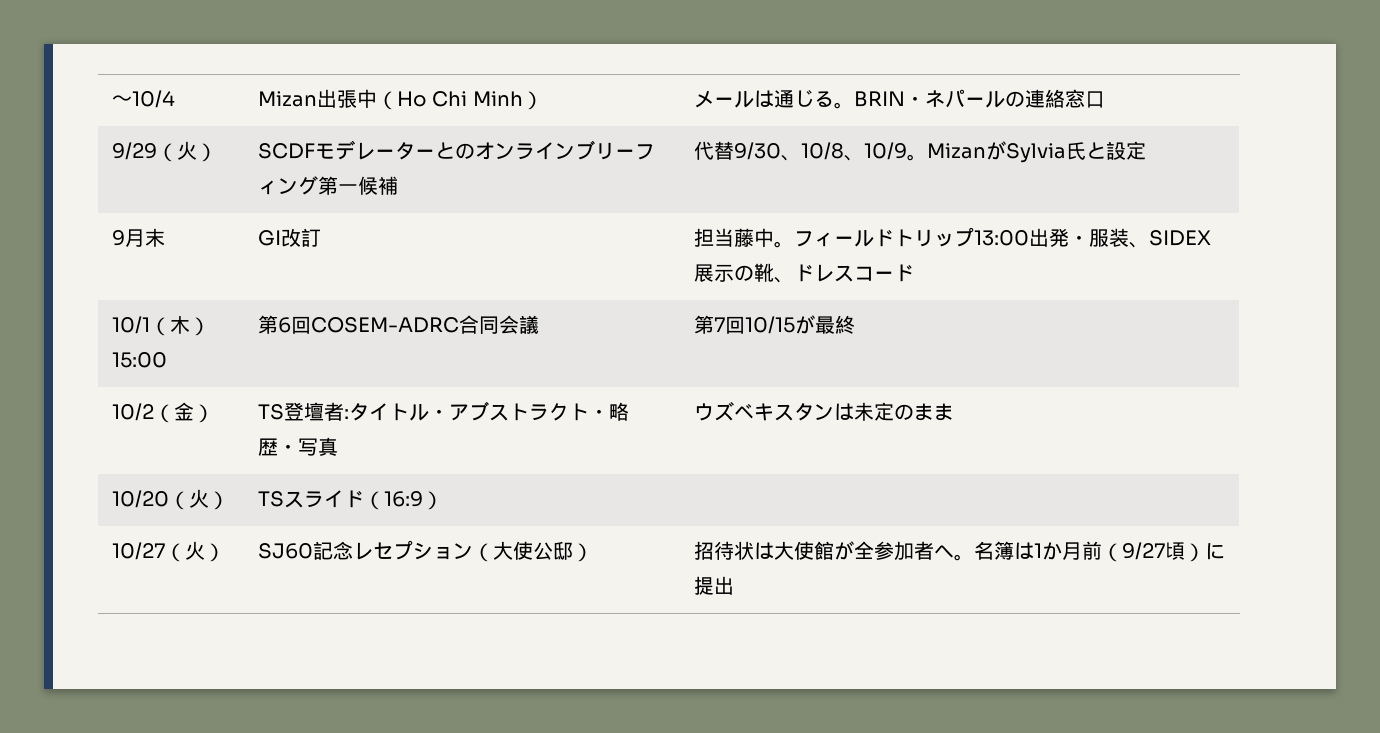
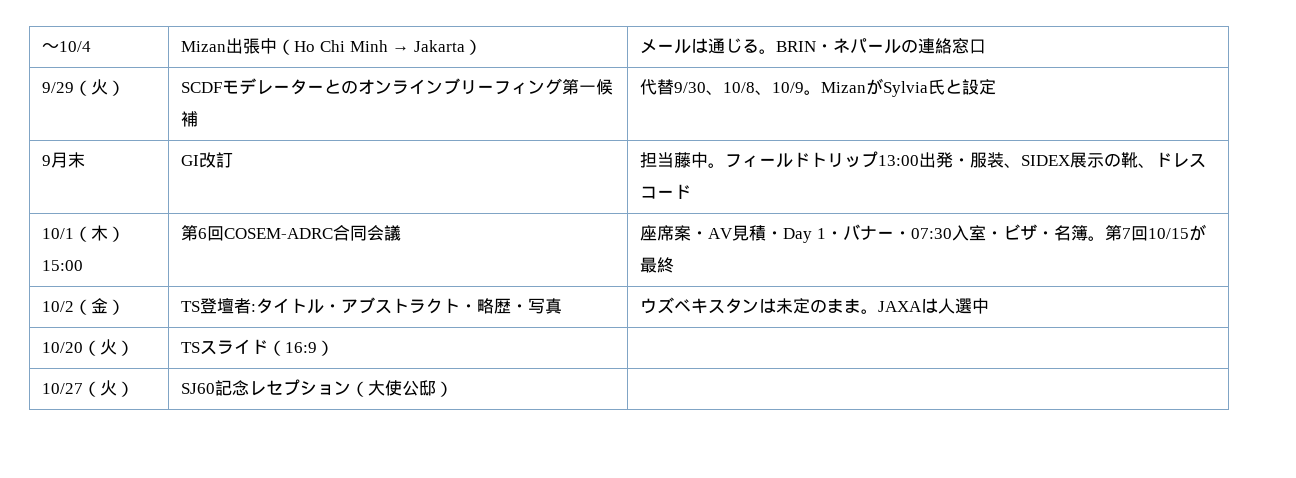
- 〜10/4 | Mizan出張中（Ho Chi Minh） | メールは通じる。BRIN・ネパールの連絡窓口
+ 〜10/4 | Mizan出張中（Ho Chi Minh → Jakarta） | メールは通じる。BRIN・ネパールの連絡窓口
- 10/1（木）15:00 | 第6回COSEM-ADRC合同会議 | 第7回10/15が最終
+ 10/1（木）15:00 | 第6回COSEM-ADRC合同会議 | 座席案・AV見積・Day 1・バナー・07:30入室・ビザ・名簿。第7回10/15が最終
- 10/2（金） | TS登壇者:タイトル・アブストラクト・略歴・写真 | ウズベキスタンは未定のまま
+ 10/2（金） | TS登壇者:タイトル・アブストラクト・略歴・写真 | ウズベキスタンは未定のまま。JAXAは人選中
- 10/27（火） | SJ60記念レセプション（大使公邸） | 招待状は大使館が全参加者へ。名簿は1か月前（9/27頃）に提出
+ 10/27（火） | SJ60記念レセプション（大使公邸） |

